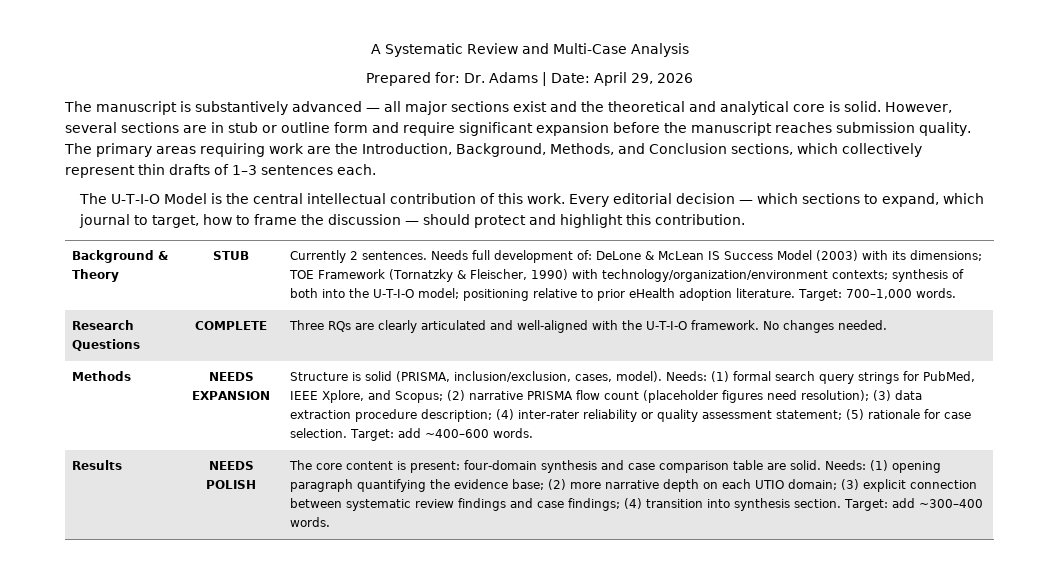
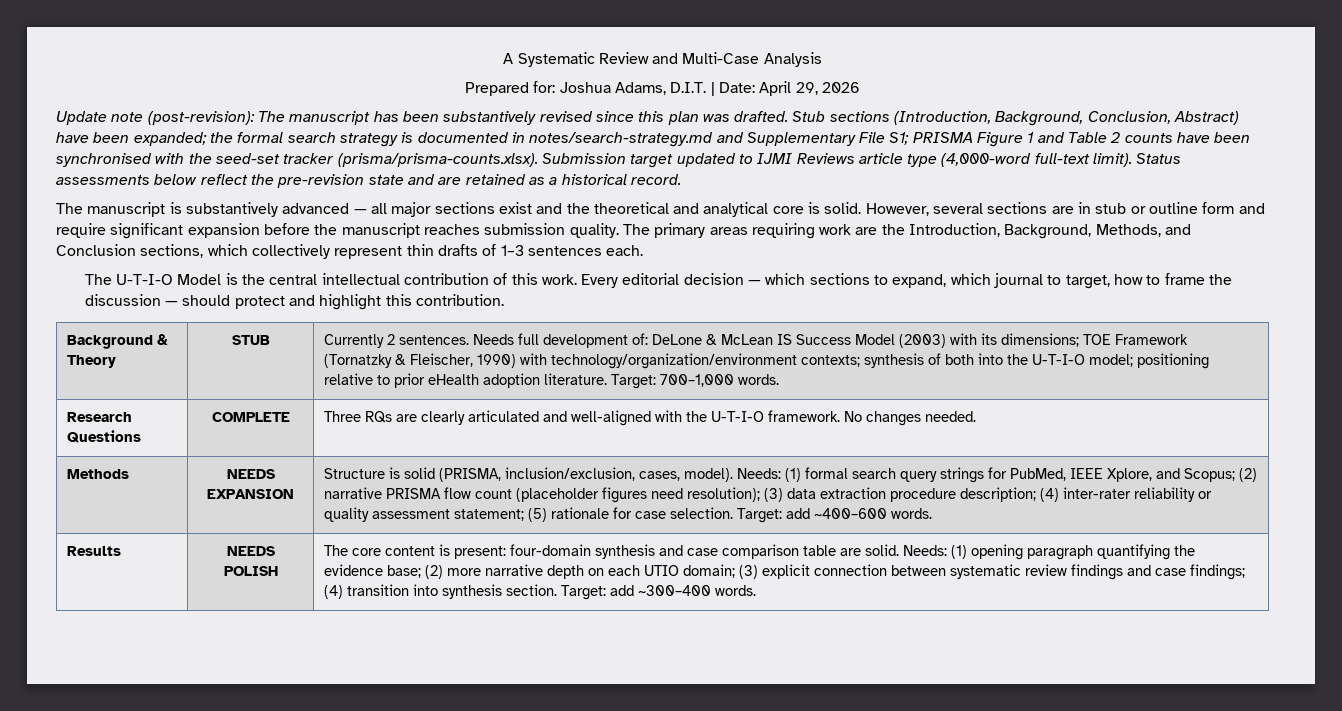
- Prepared for: Dr. Adams | Date: April 29, 2026
+ Prepared for: Joshua Adams, D.I.T. | Date: April 29, 2026
+ Update note (post-revision): The manuscript has been substantively revised since this plan was drafted. Stub sections (Introduction, Background, Conclusion, Abstract) have been expanded; the formal search strategy is documented in notes/search-strategy.md and Supplementary File S1; PRISMA Figure 1 and Table 2 counts have been synchronised with the seed-set tracker (prisma/prisma-counts.xlsx). Submission target updated to IJMI Reviews article type (4,000-word full-text limit). Status assessments below reflect the pre-revision state and are retained as a historical record.

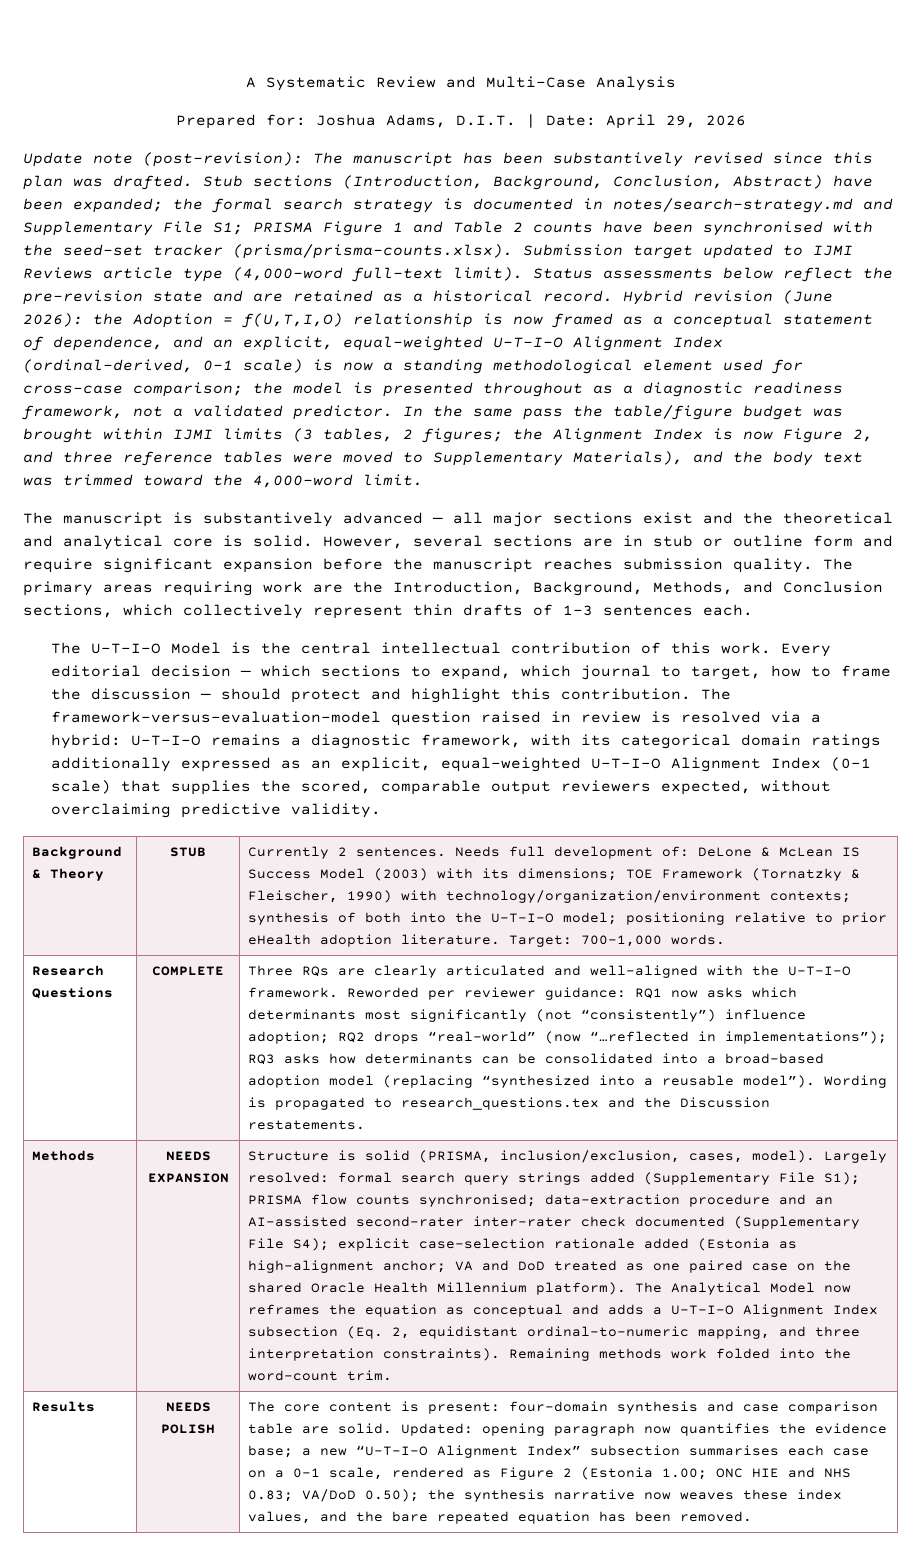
+ Hybrid revision (June 2026): the Adoption = f(U,T,I,O) relationship is now framed as a conceptual statement of dependence, and an explicit, equal-weighted U-T-I-O Alignment Index (ordinal-derived, 0–1 scale) is now a standing methodological element used for cross-case comparison; the model is presented throughout as a diagnostic readiness framework, not a validated predictor. In the same pass the table/figure budget was brought within IJMI limits (3 tables, 2 figures; the Alignment Index is now Figure 2, and three reference tables were moved to Supplementary Materials), and the body text was trimmed toward the 4,000-word limit.
+ The framework-versus-evaluation-model question raised in review is resolved via a hybrid: U-T-I-O remains a diagnostic framework, with its categorical domain ratings additionally expressed as an explicit, equal-weighted U-T-I-O Alignment Index (0–1 scale) that supplies the scored, comparable output reviewers expected, without overclaiming predictive validity.
- No changes needed.
+ Reworded per reviewer guidance: RQ1 now asks which determinants most significantly (not “consistently”) influence adoption; RQ2 drops “real-world” (now “…reflected in implementations”); RQ3 asks how determinants can be consolidated into a broad-based adoption model (replacing “synthesized into a reusable model”). Wording is propagated to research_questions.tex and the Discussion restatements.
- Needs: (1) formal search query strings for PubMed, IEEE Xplore, and Scopus; (2) narrative PRISMA flow count (placeholder figures need resolution); (3) data extraction procedure description; (4) inter-rater reliability or quality assessment statement; (5) rationale for case selection. Target: add ~400–600 words.
+ Largely resolved: formal search query strings added (Supplementary File S1); PRISMA flow counts synchronised; data-extraction procedure and an AI-assisted second-rater inter-rater check documented (Supplementary File S4); explicit case-selection rationale added (Estonia as high-alignment anchor; VA and DoD treated as one paired case on the shared Oracle Health Millennium platform). The Analytical Model now reframes the equation as conceptual and adds a U-T-I-O Alignment Index subsection (Eq. 2, equidistant ordinal-to-numeric mapping, and three interpretation constraints). Remaining methods work folded into the word-count trim.
- Needs: (1) opening paragraph quantifying the evidence base; (2) more narrative depth on each UTIO domain; (3) explicit connection between systematic review findings and case findings; (4) transition into synthesis section. Target: add ~300–400 words.
+ Updated: opening paragraph now quantifies the evidence base; a new “U-T-I-O Alignment Index” subsection summarises each case on a 0–1 scale, rendered as Figure 2 (Estonia 1.00; ONC HIE and NHS 0.83; VA/DoD 0.50); the synthesis narrative now weaves these index values, and the bare repeated equation has been removed.

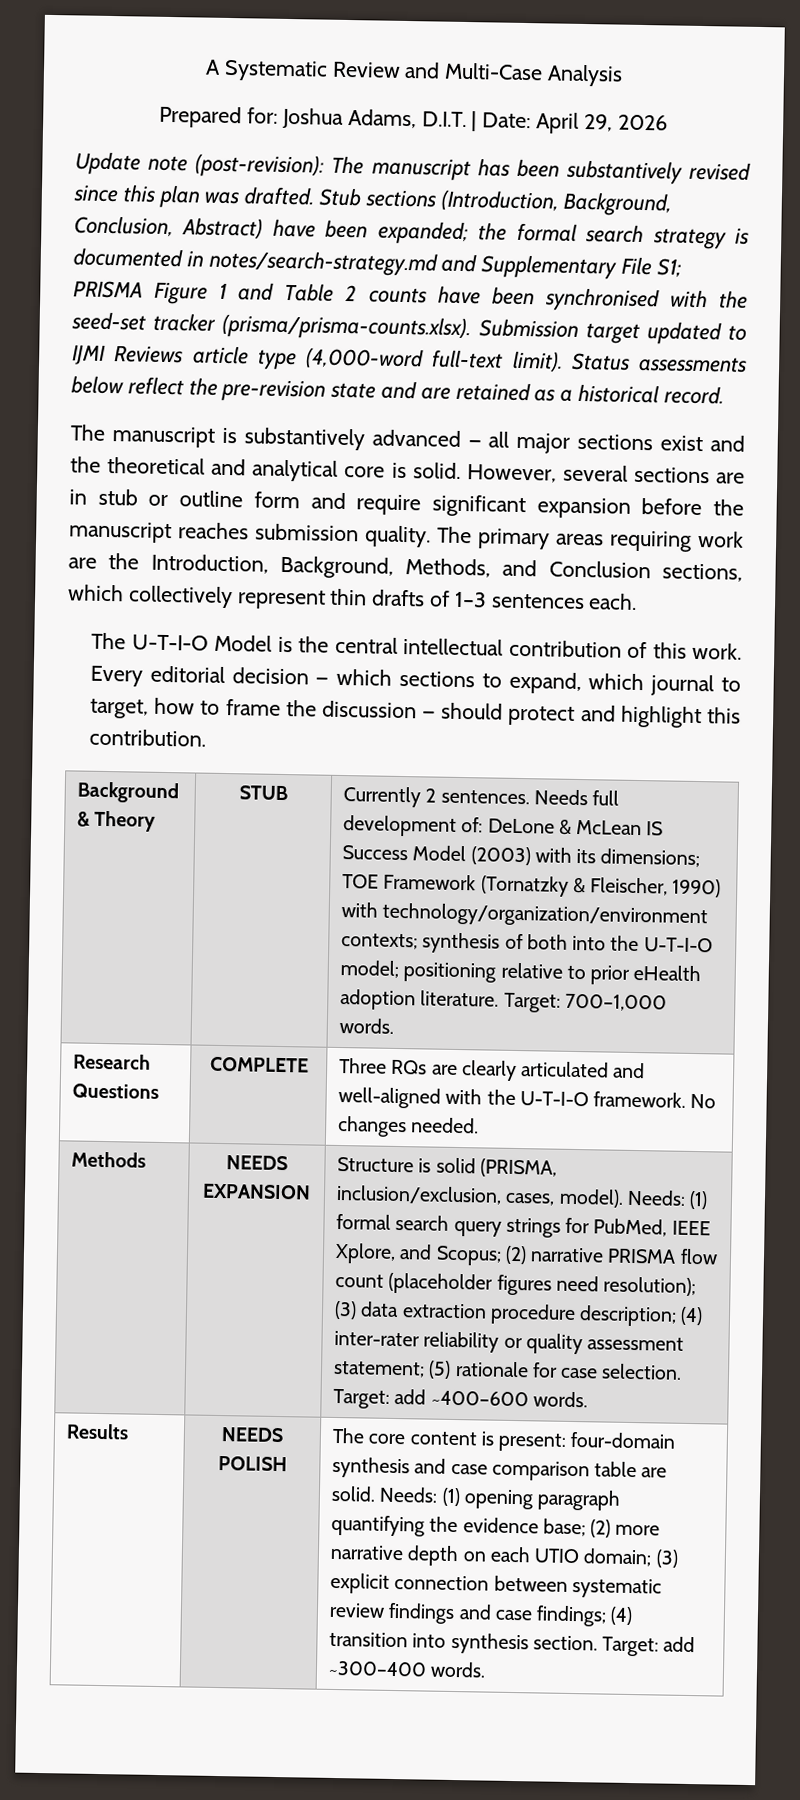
- Hybrid revision (June 2026): the Adoption = f(U,T,I,O) relationship is now framed as a conceptual statement of dependence, and an explicit, equal-weighted U-T-I-O Alignment Index (ordinal-derived, 0–1 scale) is now a standing methodological element used for cross-case comparison; the model is presented throughout as a diagnostic readiness framework, not a validated predictor. In the same pass the table/figure budget was brought within IJMI limits (3 tables, 2 figures; the Alignment Index is now Figure 2, and three reference tables were moved to Supplementary Materials), and the body text was trimmed toward the 4,000-word limit.
- The framework-versus-evaluation-model question raised in review is resolved via a hybrid: U-T-I-O remains a diagnostic framework, with its categorical domain ratings additionally expressed as an explicit, equal-weighted U-T-I-O Alignment Index (0–1 scale) that supplies the scored, comparable output reviewers expected, without overclaiming predictive validity.
- Reworded per reviewer guidance: RQ1 now asks which determinants most significantly (not “consistently”) influence adoption; RQ2 drops “real-world” (now “…reflected in implementations”); RQ3 asks how determinants can be consolidated into a broad-based adoption model (replacing “synthesized into a reusable model”). Wording is propagated to research_questions.tex and the Discussion restatements.
+ No changes needed.
- Largely resolved: formal search query strings added (Supplementary File S1); PRISMA flow counts synchronised; data-extraction procedure and an AI-assisted second-rater inter-rater check documented (Supplementary File S4); explicit case-selection rationale added (Estonia as high-alignment anchor; VA and DoD treated as one paired case on the shared Oracle Health Millennium platform). The Analytical Model now reframes the equation as conceptual and adds a U-T-I-O Alignment Index subsection (Eq. 2, equidistant ordinal-to-numeric mapping, and three interpretation constraints). Remaining methods work folded into the word-count trim.
+ Needs: (1) formal search query strings for PubMed, IEEE Xplore, and Scopus; (2) narrative PRISMA flow count (placeholder figures need resolution); (3) data extraction procedure description; (4) inter-rater reliability or quality assessment statement; (5) rationale for case selection. Target: add ~400–600 words.
- Updated: opening paragraph now quantifies the evidence base; a new “U-T-I-O Alignment Index” subsection summarises each case on a 0–1 scale, rendered as Figure 2 (Estonia 1.00; ONC HIE and NHS 0.83; VA/DoD 0.50); the synthesis narrative now weaves these index values, and the bare repeated equation has been removed.
+ Needs: (1) opening paragraph quantifying the evidence base; (2) more narrative depth on each UTIO domain; (3) explicit connection between systematic review findings and case findings; (4) transition into synthesis section. Target: add ~300–400 words.

